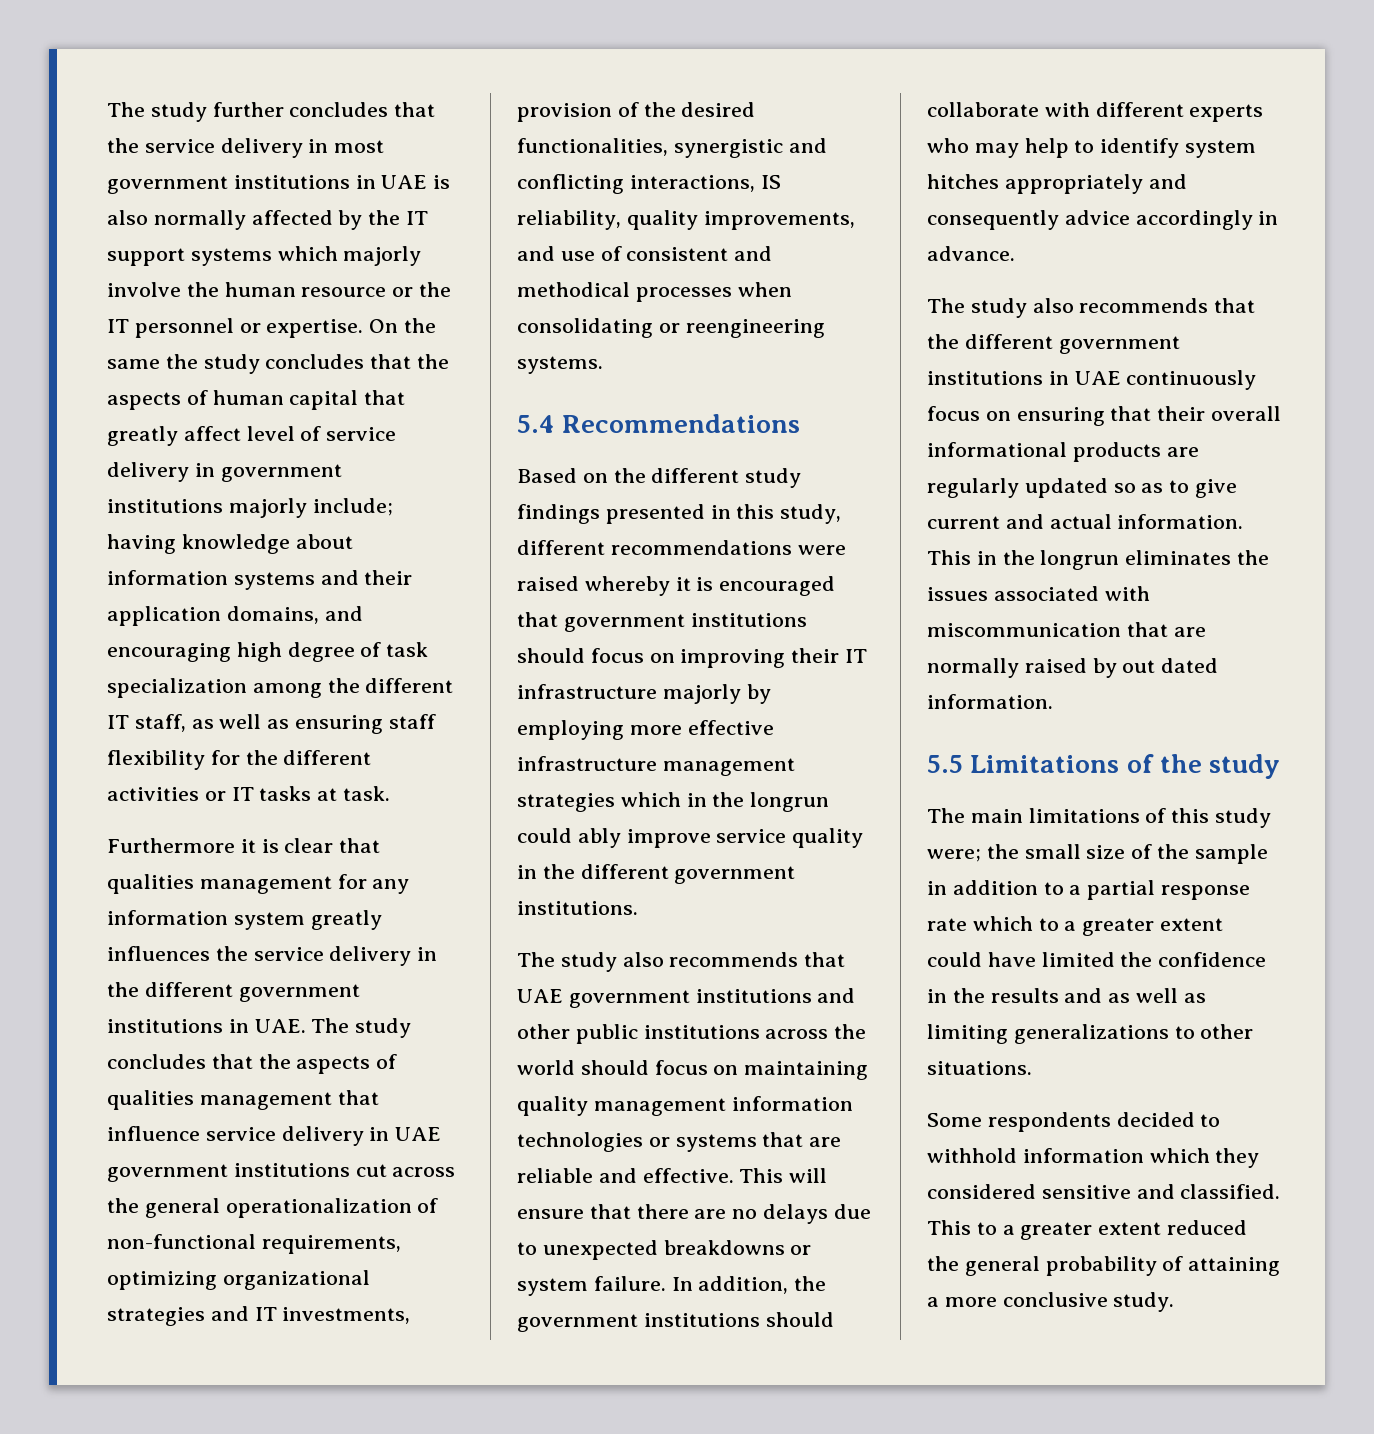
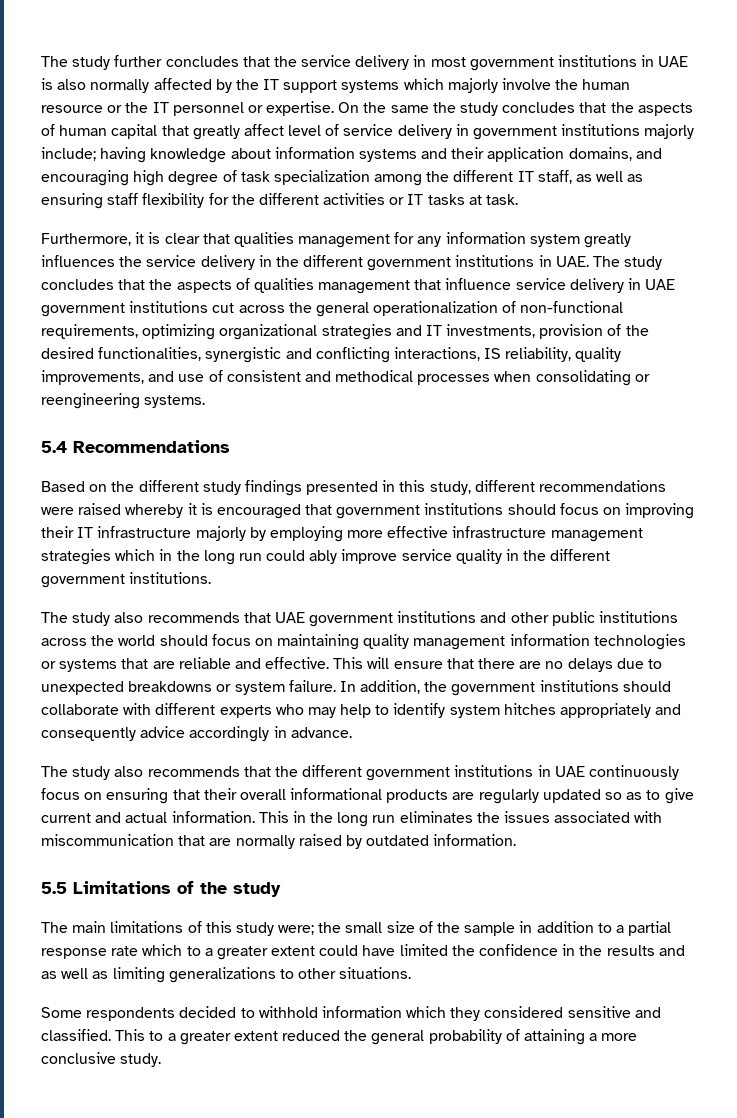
- Furthermore it is clear that qualities management for any information system greatly influences the service delivery in the different government institutions in UAE. The study concludes that the aspects of qualities management that influence service delivery in UAE government institutions cut across the general operationalization of non-functional requirements, optimizing organizational strategies and IT investments, provision of the desired functionalities, synergistic and conflicting interactions, IS reliability, quality improvements, and use of consistent and methodical processes when consolidating or reengineering systems.
+ Furthermore, it is clear that qualities management for any information system greatly influences the service delivery in the different government institutions in UAE. The study concludes that the aspects of qualities management that influence service delivery in UAE government institutions cut across the general operationalization of non-functional requirements, optimizing organizational strategies and IT investments, provision of the desired functionalities, synergistic and conflicting interactions, IS reliability, quality improvements, and use of consistent and methodical processes when consolidating or reengineering systems.
- Based on the different study findings presented in this study, different recommendations were raised whereby it is encouraged that government institutions should focus on improving their IT infrastructure majorly by employing more effective infrastructure management strategies which in the longrun could ably improve service quality in the different government institutions.
+ Based on the different study findings presented in this study, different recommendations were raised whereby it is encouraged that government institutions should focus on improving their IT infrastructure majorly by employing more effective infrastructure management strategies which in the long run could ably improve service quality in the different government institutions.
- This in the longrun eliminates the issues associated with miscommunication that are normally raised by out dated information.
+ This in the long run eliminates the issues associated with miscommunication that are normally raised by outdated information.

